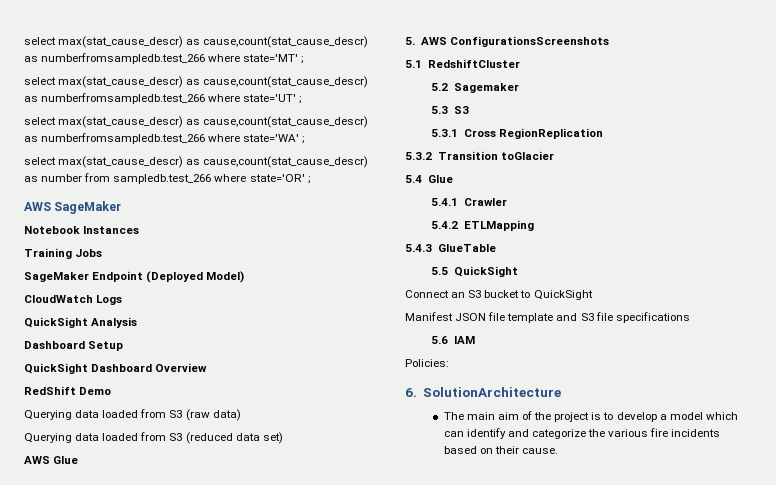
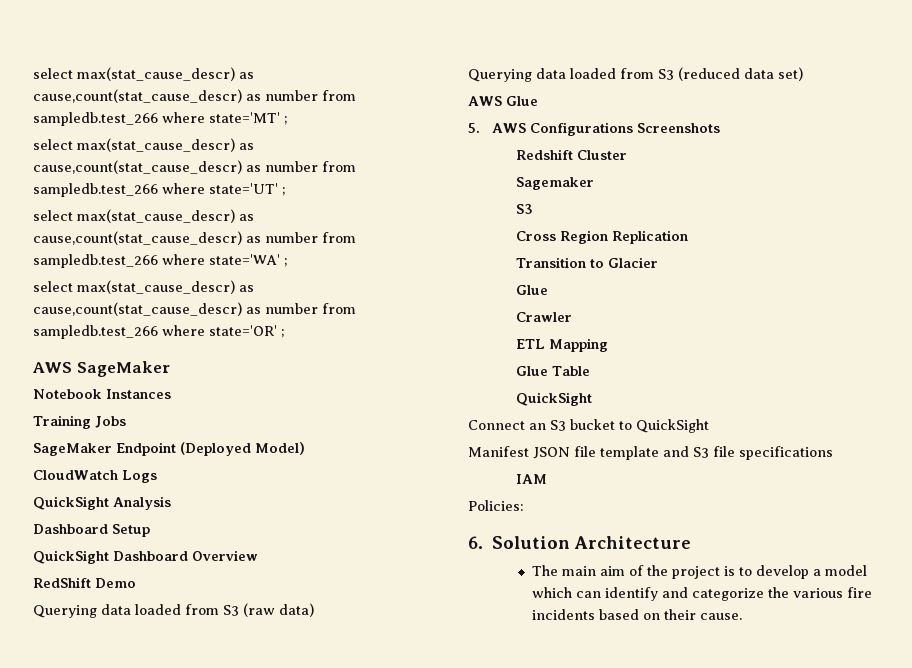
- select max(stat_cause_descr) as cause,count(stat_cause_descr) as numberfromsampledb.test_266 where state='MT' ;
+ select max(stat_cause_descr) as cause,count(stat_cause_descr) as number from sampledb.test_266 where state='MT' ;
- select max(stat_cause_descr) as cause,count(stat_cause_descr) as numberfromsampledb.test_266 where state='UT' ;
+ select max(stat_cause_descr) as cause,count(stat_cause_descr) as number from sampledb.test_266 where state='UT' ;
- select max(stat_cause_descr) as cause,count(stat_cause_descr) as numberfromsampledb.test_266 where state='WA' ;
+ select max(stat_cause_descr) as cause,count(stat_cause_descr) as number from sampledb.test_266 where state='WA' ;
- 5. AWS ConfigurationsScreenshots
- 5.1 RedshiftCluster
- 5.2 Sagemaker
- 5.3 S3
+ 5. AWS Configurations Screenshots
+ Redshift Cluster
+ Sagemaker
+ S3
- 5.3.1 Cross RegionReplication
- 5.3.2 Transition toGlacier
- 5.4 Glue
- 5.4.1 Crawler
+ Cross Region Replication
+ Transition to Glacier
+ Glue
+ Crawler
- 5.4.2 ETLMapping
- 5.4.3 GlueTable
- 5.5 QuickSight
+ ETL Mapping
+ Glue Table
+ QuickSight
- 5.6 IAM
+ IAM
- 6. SolutionArchitecture
+ 6. Solution Architecture

